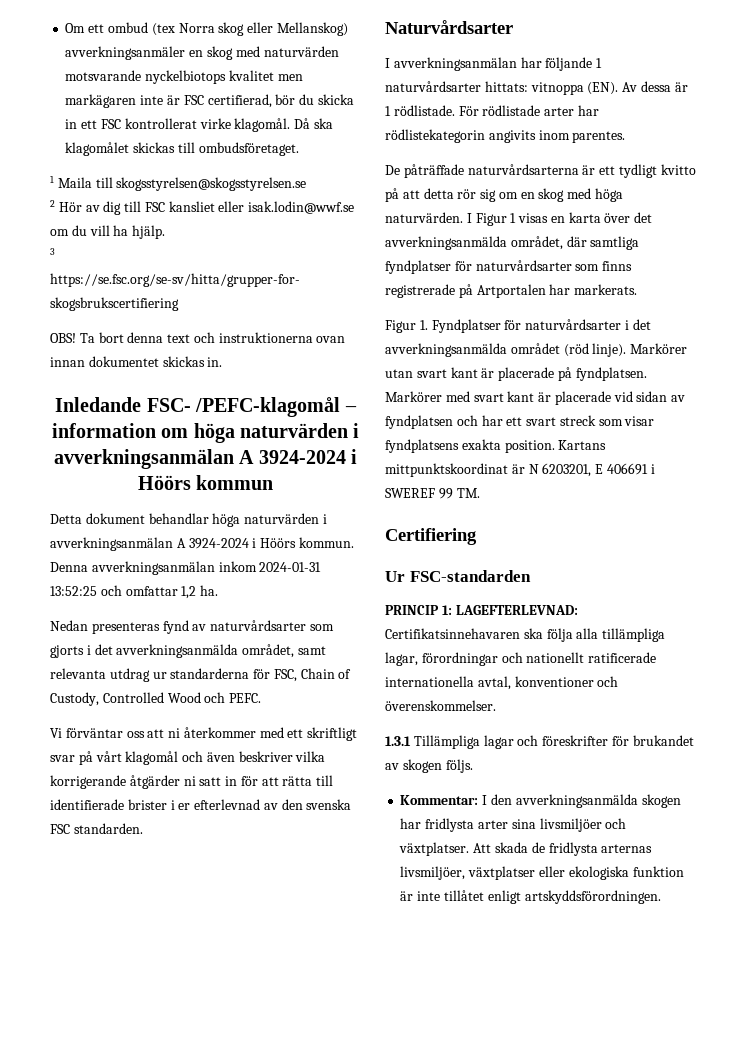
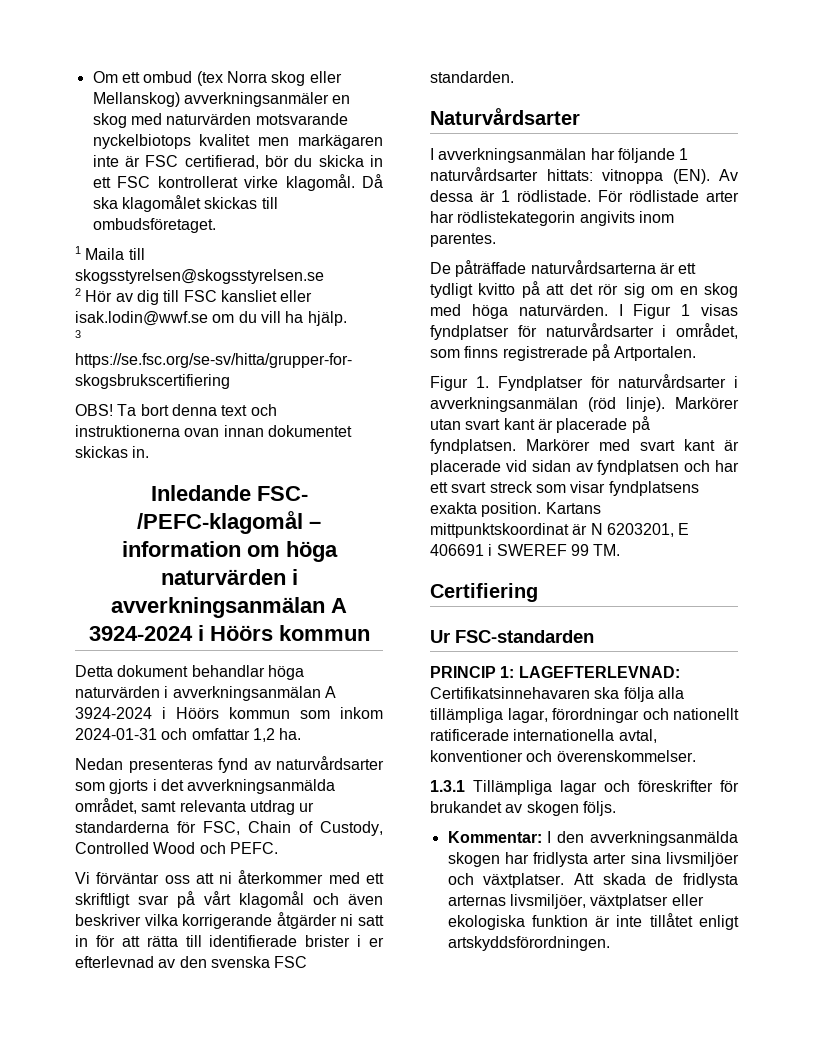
- Detta dokument behandlar höga naturvärden i avverkningsanmälan A 3924-2024 i Höörs kommun. Denna avverkningsanmälan inkom 2024-01-31 13:52:25 och omfattar 1,2 ha.
+ Detta dokument behandlar höga naturvärden i avverkningsanmälan A 3924-2024 i Höörs kommun som inkom 2024-01-31 och omfattar 1,2 ha.
- De påträffade naturvårdsarterna är ett tydligt kvitto på att detta rör sig om en skog med höga naturvärden.
+ De påträffade naturvårdsarterna är ett tydligt kvitto på att det rör sig om en skog med höga naturvärden.
- I Figur 1 visas en karta över det avverkningsanmälda området, där samtliga fyndplatser för naturvårdsarter som finns registrerade på Artportalen har markerats.
+ I Figur 1 visas fyndplatser för naturvårdsarter i området, som finns registrerade på Artportalen.
- Figur 1. Fyndplatser för naturvårdsarter i det avverkningsanmälda området (röd linje).
+ Figur 1. Fyndplatser för naturvårdsarter i avverkningsanmälan (röd linje).

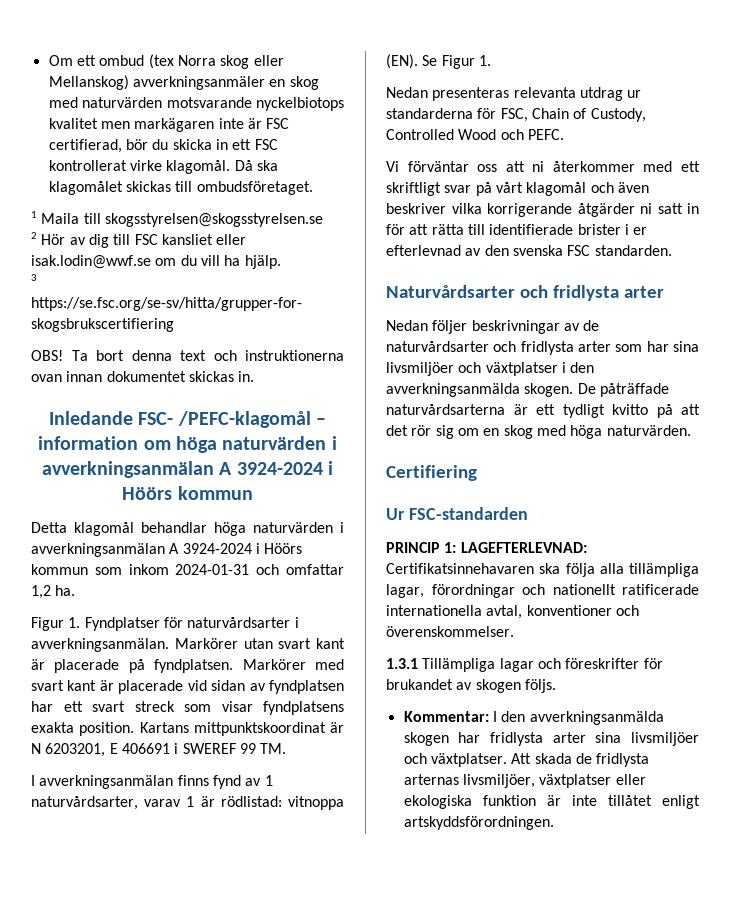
- Detta dokument behandlar höga naturvärden i avverkningsanmälan A 3924-2024 i Höörs kommun som inkom 2024-01-31 och omfattar 1,2 ha.
+ Detta klagomål behandlar höga naturvärden i avverkningsanmälan A 3924-2024 i Höörs kommun som inkom 2024-01-31 och omfattar 1,2 ha.
- Nedan presenteras fynd av naturvårdsarter som gjorts i det avverkningsanmälda området, samt relevanta utdrag ur standarderna för FSC, Chain of Custody, Controlled Wood och PEFC.
+ Figur 1. Fyndplatser för naturvårdsarter i avverkningsanmälan. Markörer utan svart kant är placerade på fyndplatsen. Markörer med svart kant är placerade vid sidan av fyndplatsen har ett svart streck som visar fyndplatsens exakta position. Kartans mittpunktskoordinat är N 6203201, E 406691 i SWEREF 99 TM.
+ I avverkningsanmälan finns fynd av 1 naturvårdsarter, varav 1 är rödlistad: vitnoppa (EN). Se Figur 1.
+ Nedan presenteras relevanta utdrag ur standarderna för FSC, Chain of Custody, Controlled Wood och PEFC.
- Naturvårdsarter
- I avverkningsanmälan har följande 1 naturvårdsarter hittats: vitnoppa (EN). Av dessa är 1 rödlistade. För rödlistade arter har rödlistekategorin angivits inom parentes.
- De påträffade naturvårdsarterna är ett tydligt kvitto på att det rör sig om en skog med höga naturvärden. I Figur 1 visas fyndplatser för naturvårdsarter i området, som finns registrerade på Artportalen.
- Figur 1. Fyndplatser för naturvårdsarter i avverkningsanmälan (röd linje). Markörer utan svart kant är placerade på fyndplatsen. Markörer med svart kant är placerade vid sidan av fyndplatsen och har ett svart streck som visar fyndplatsens exakta position. Kartans mittpunktskoordinat är N 6203201, E 406691 i SWEREF 99 TM.
+ Naturvårdsarter och fridlysta arter
+ Nedan följer beskrivningar av de naturvårdsarter och fridlysta arter som har sina livsmiljöer och växtplatser i den avverkningsanmälda skogen. De påträffade naturvårdsarterna är ett tydligt kvitto på att det rör sig om en skog med höga naturvärden.

